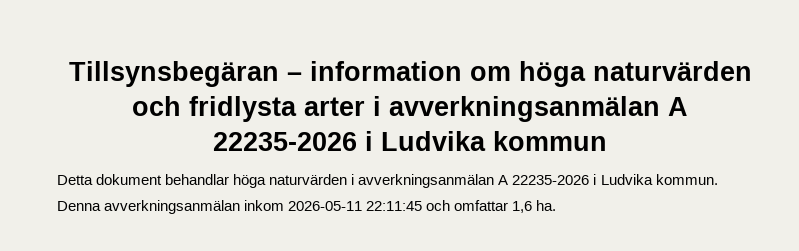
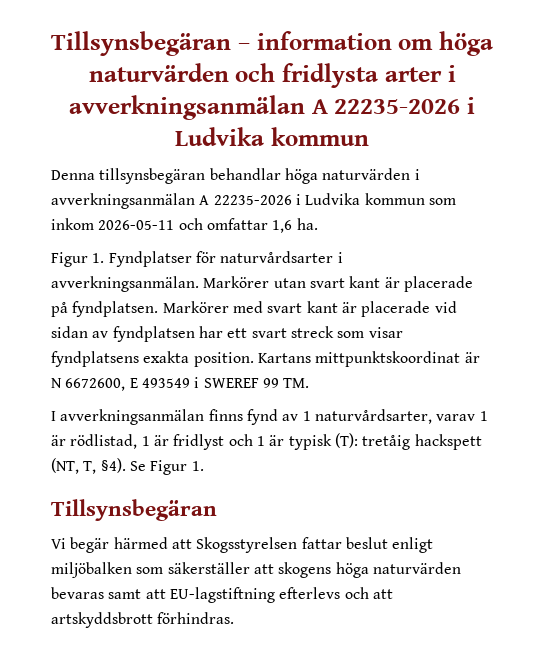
- Detta dokument behandlar höga naturvärden i avverkningsanmälan A 22235-2026 i Ludvika kommun. Denna avverkningsanmälan inkom 2026-05-11 22:11:45 och omfattar 1,6 ha.
+ Denna tillsynsbegäran behandlar höga naturvärden i avverkningsanmälan A 22235-2026 i Ludvika kommun som inkom 2026-05-11 och omfattar 1,6 ha.
+ Figur 1. Fyndplatser för naturvårdsarter i avverkningsanmälan. Markörer utan svart kant är placerade på fyndplatsen. Markörer med svart kant är placerade vid sidan av fyndplatsen har ett svart streck som visar fyndplatsens exakta position. Kartans mittpunktskoordinat är N 6672600, E 493549 i SWEREF 99 TM.
+ I avverkningsanmälan finns fynd av 1 naturvårdsarter, varav 1 är rödlistad, 1 är fridlyst och 1 är typisk (T): tretåig hackspett (NT, T, §4). Se Figur 1.
+ Tillsynsbegäran
+ Vi begär härmed att Skogsstyrelsen fattar beslut enligt miljöbalken som säkerställer att skogens höga naturvärden bevaras samt att EU-lagstiftning efterlevs och att artskyddsbrott förhindras.

